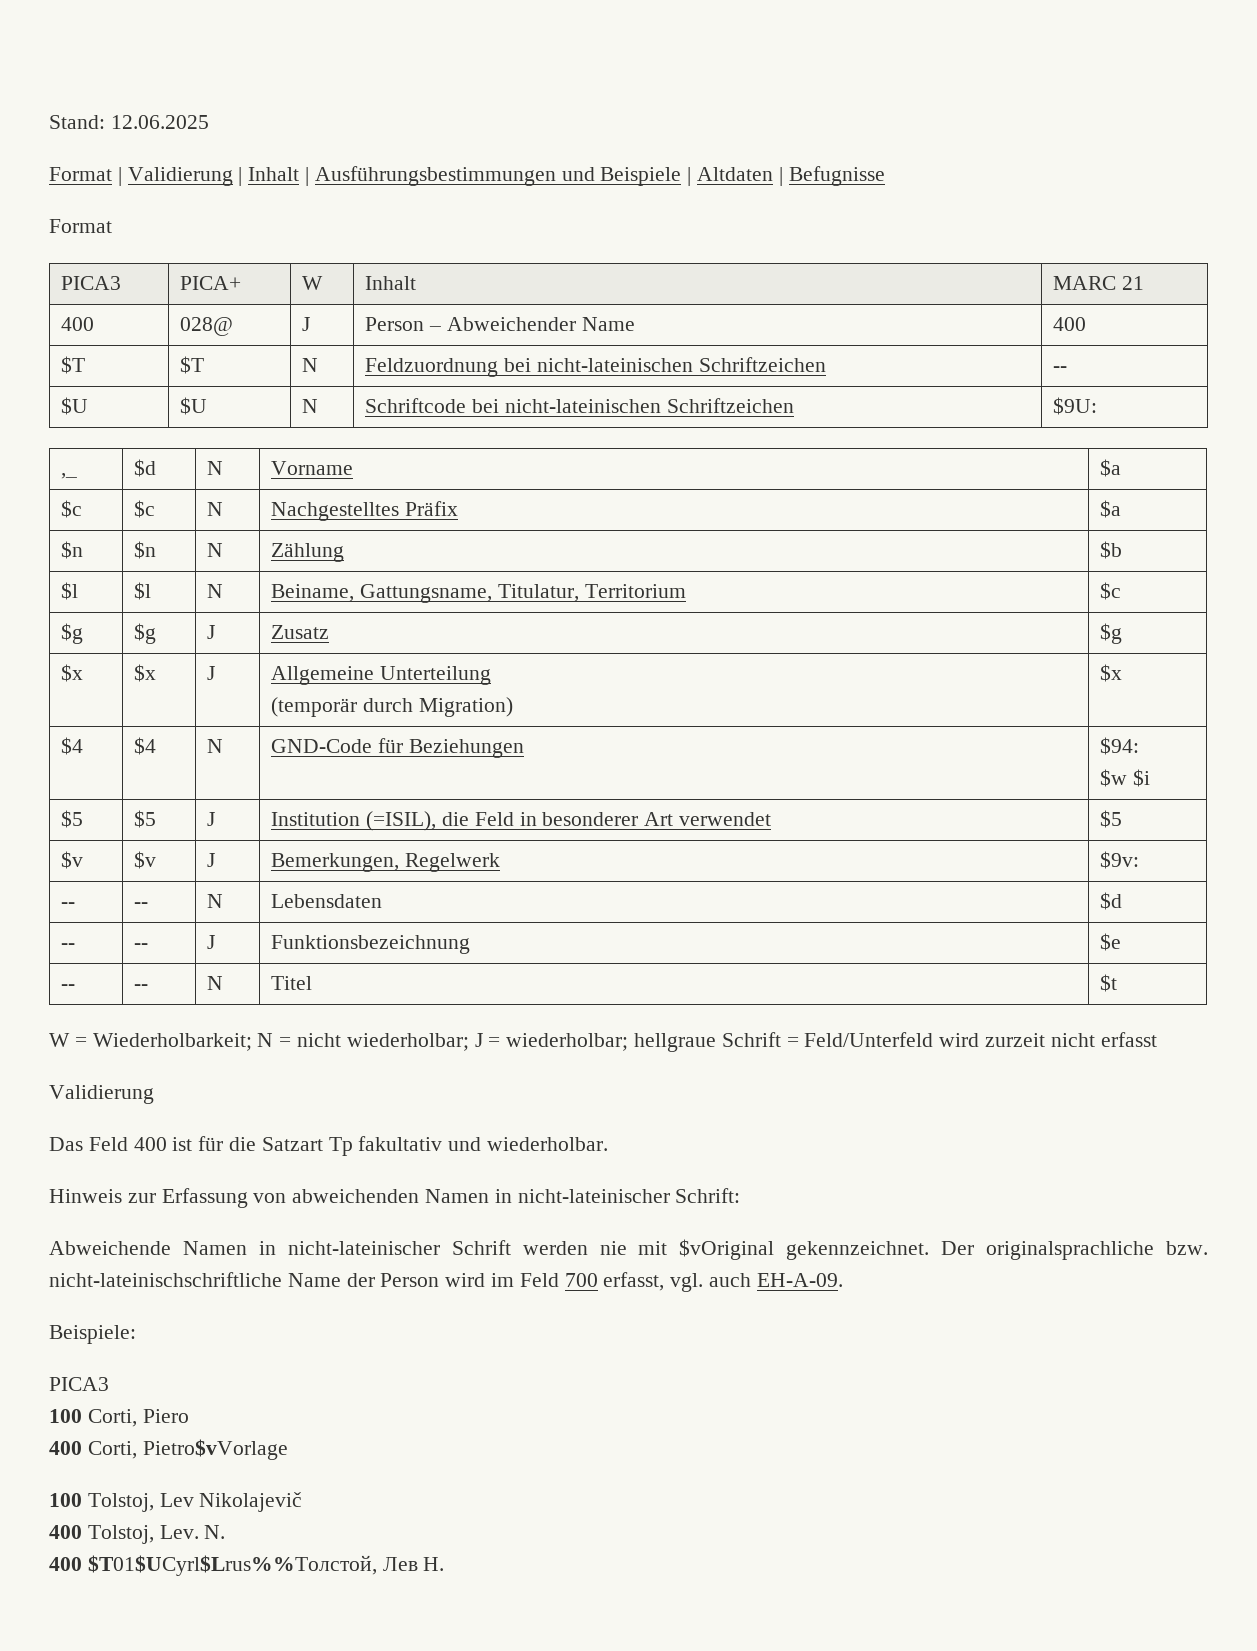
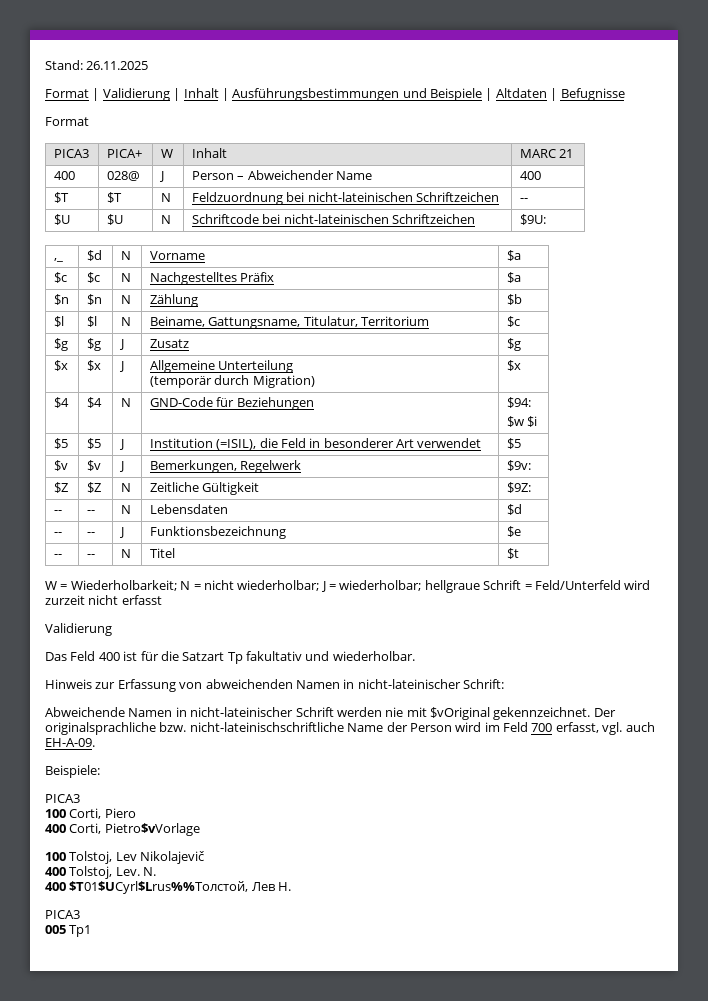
- Stand: 12.06.2025
+ Stand: 26.11.2025
+ $Z | $Z | N | Zeitliche Gültigkeit | $9Z:
  400 $T01$UCyrl$Lrus%%Толстoй, Лев Н.
+ PICA3
+ 005 Tp1

